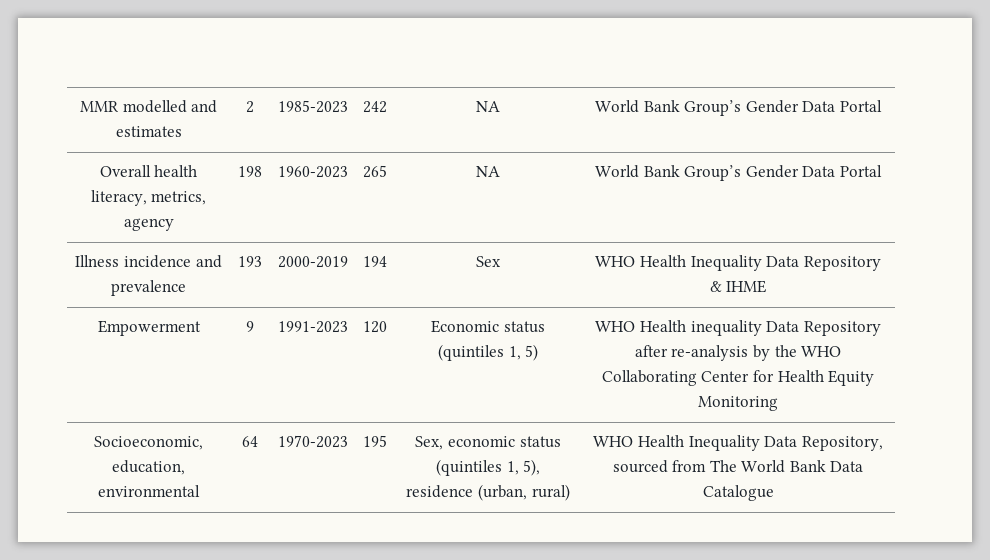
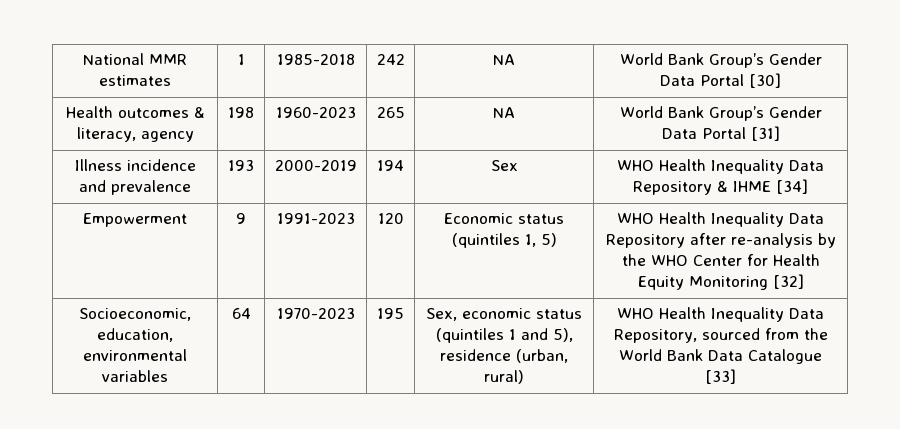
- MMR modelled and estimates | 2 | 1985-2023 | 242 | NA | World Bank Group’s Gender Data Portal
- Overall health literacy, metrics, agency | 198 | 1960-2023 | 265 | NA | World Bank Group’s Gender Data Portal
+ National MMR estimates | 1 | 1985-2018 | 242 | NA | World Bank Group’s Gender Data Portal [30]
+ Health outcomes & literacy, agency | 198 | 1960-2023 | 265 | NA | World Bank Group’s Gender Data Portal [31]
- Illness incidence and prevalence | 193 | 2000-2019 | 194 | Sex | WHO Health Inequality Data Repository & IHME
+ Illness incidence and prevalence | 193 | 2000-2019 | 194 | Sex | WHO Health Inequality Data Repository & IHME [34]
- Empowerment | 9 | 1991-2023 | 120 | Economic status (quintiles 1, 5) | WHO Health inequality Data Repository after re-analysis by the WHO Collaborating Center for Health Equity Monitoring
+ Empowerment | 9 | 1991-2023 | 120 | Economic status (quintiles 1, 5) | WHO Health Inequality Data Repository after re-analysis by the WHO Center for Health Equity Monitoring [32]
- Socioeconomic, education, environmental | 64 | 1970-2023 | 195 | Sex, economic status (quintiles 1, 5), residence (urban, rural) | WHO Health Inequality Data Repository, sourced from The World Bank Data Catalogue
+ Socioeconomic, education, environmental variables | 64 | 1970-2023 | 195 | Sex, economic status (quintiles 1 and 5), residence (urban, rural) | WHO Health Inequality Data Repository, sourced from the World Bank Data Catalogue [33]

